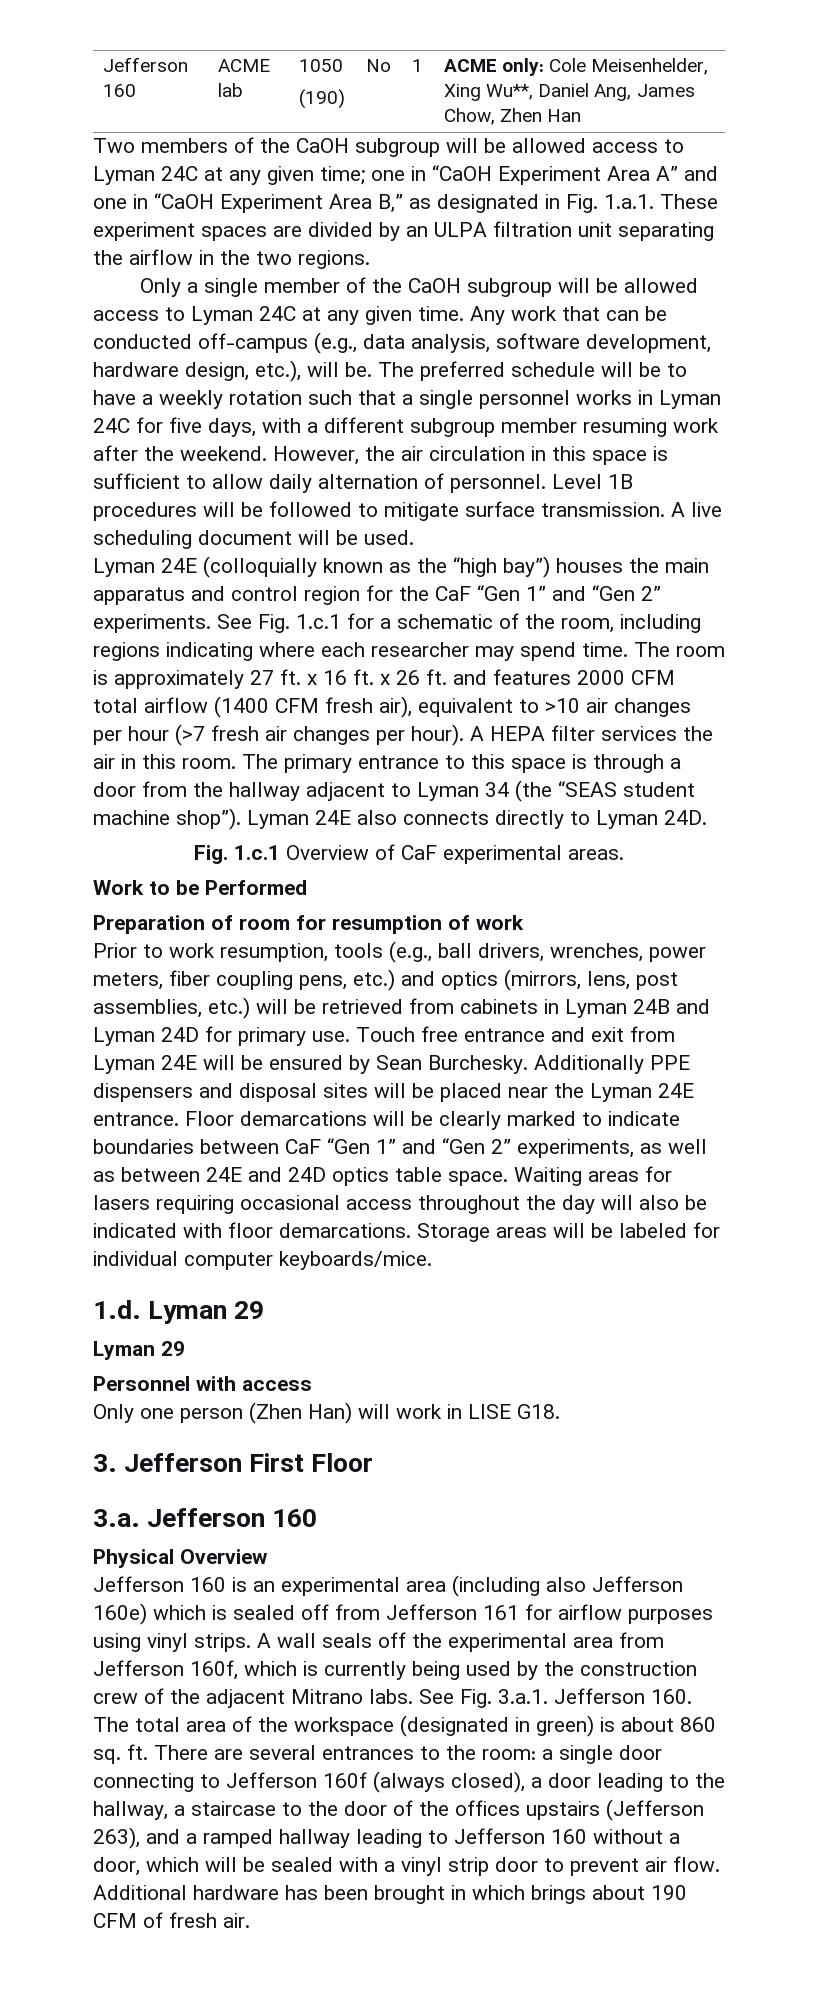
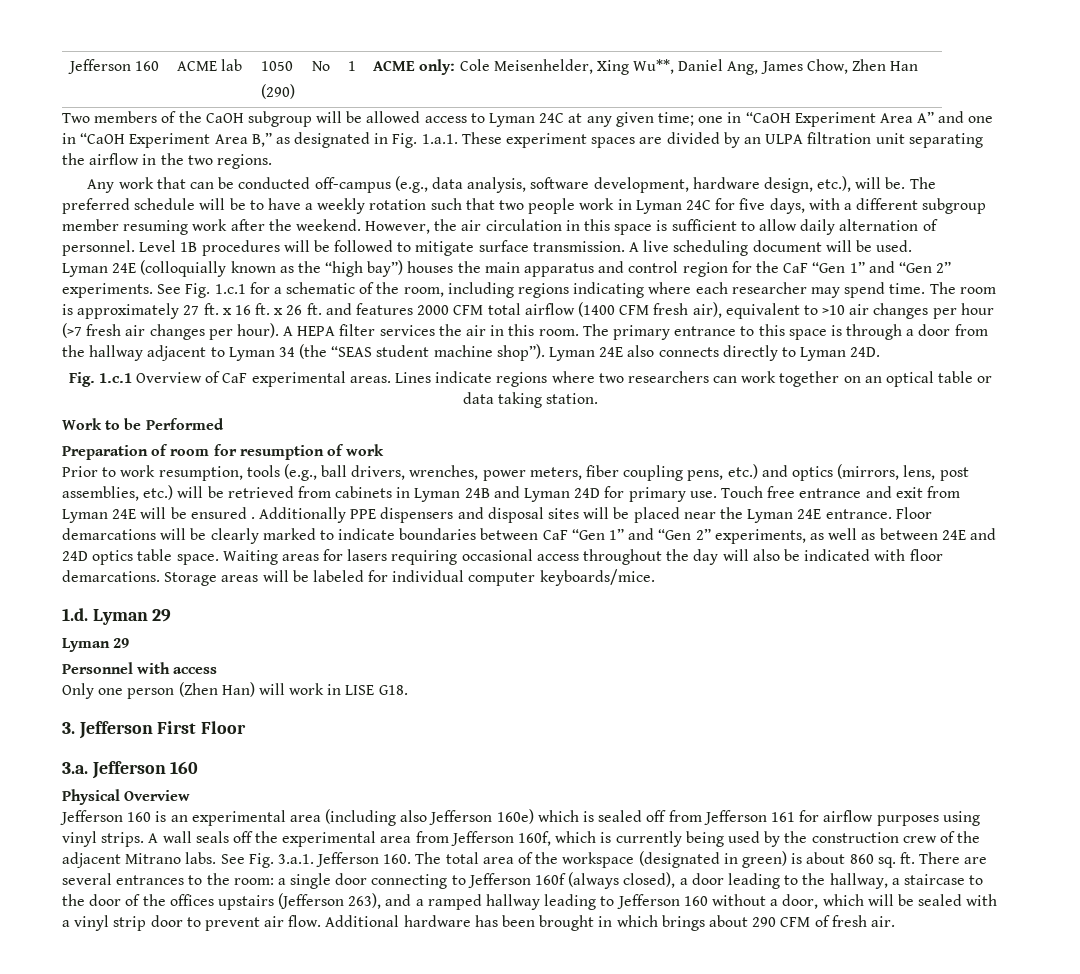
  Jefferson 160 | ACME lab | 1050
- (190) | No | 1 | ACME only: Cole Meisenhelder, Xing Wu**, Daniel Ang, James Chow, Zhen Han
+ (290) | No | 1 | ACME only: Cole Meisenhelder, Xing Wu**, Daniel Ang, James Chow, Zhen Han
- Only a single member of the CaOH subgroup will be allowed access to Lyman 24C at any given time.
- The preferred schedule will be to have a weekly rotation such that a single personnel works in Lyman 24C for five days, with a different subgroup member resuming work after the weekend.
+ The preferred schedule will be to have a weekly rotation such that two people work in Lyman 24C for five days, with a different subgroup member resuming work after the weekend.
+ Lines indicate regions where two researchers can work together on an optical table or data taking station.
- Touch free entrance and exit from Lyman 24E will be ensured by Sean Burchesky.
+ Touch free entrance and exit from Lyman 24E will be ensured .
- Additional hardware has been brought in which brings about 190 CFM of fresh air.
+ Additional hardware has been brought in which brings about 290 CFM of fresh air.

